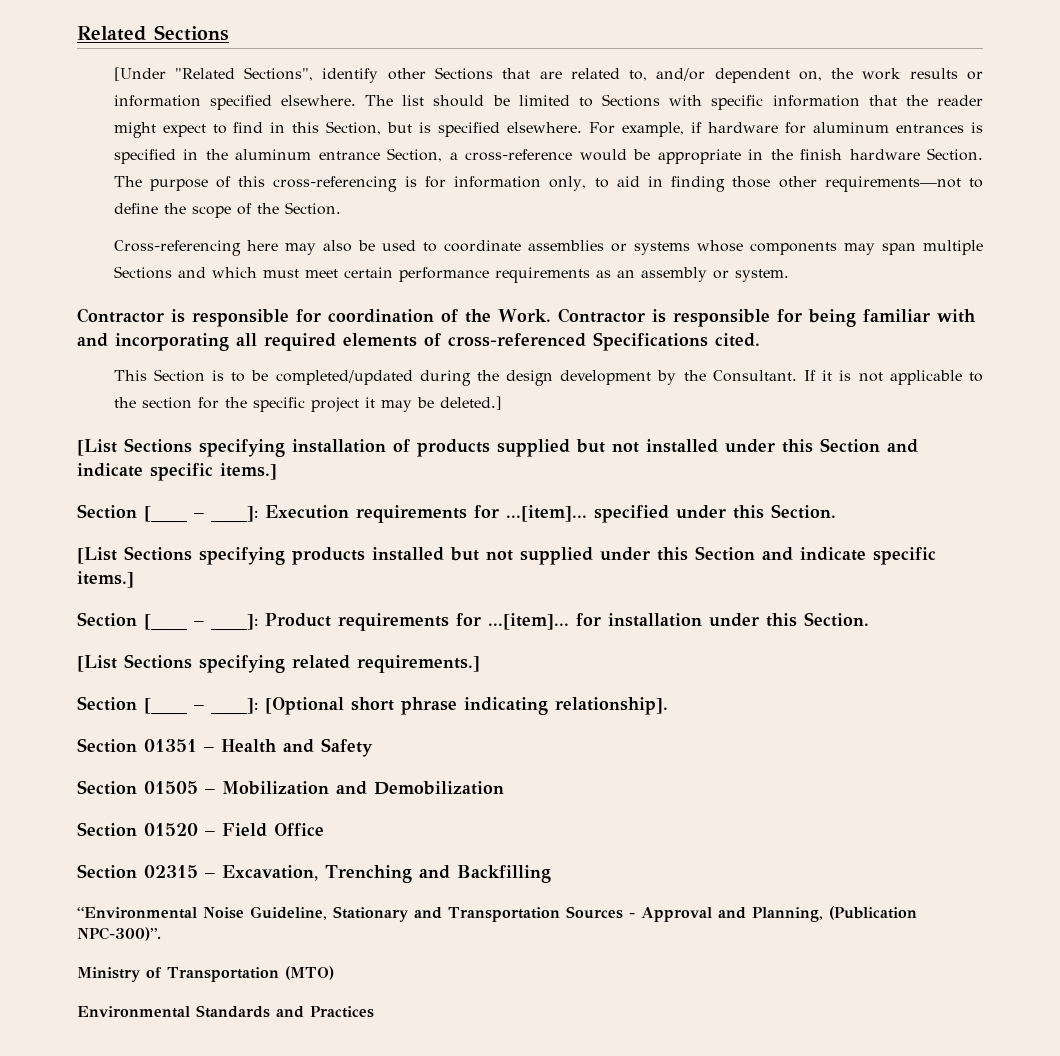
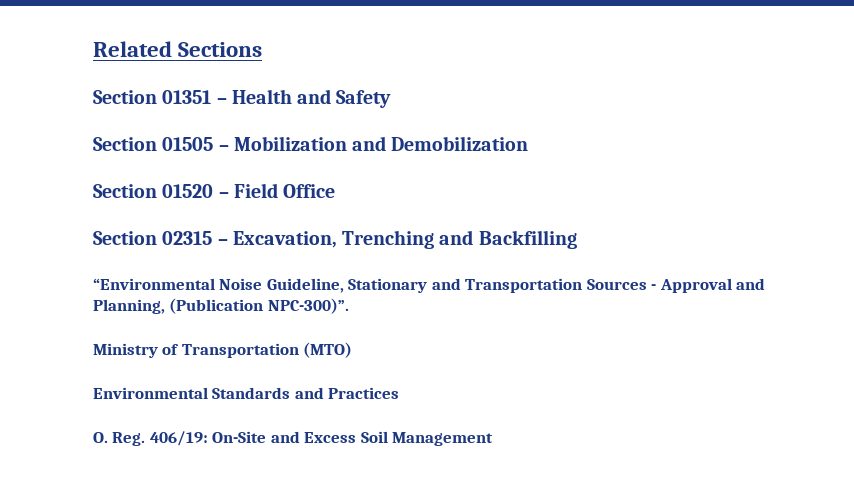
- [Under "Related Sections", identify other Sections that are related to, and/or dependent on, the work results or information specified elsewhere. The list should be limited to Sections with specific information that the reader might expect to find in this Section, but is specified elsewhere. For example, if hardware for aluminum entrances is specified in the aluminum entrance Section, a cross-reference would be appropriate in the finish hardware Section. The purpose of this cross-referencing is for information only, to aid in finding those other requirements—not to define the scope of the Section.
- Cross-referencing here may also be used to coordinate assemblies or systems whose components may span multiple Sections and which must meet certain performance requirements as an assembly or system.
- Contractor is responsible for coordination of the Work. Contractor is responsible for being familiar with and incorporating all required elements of cross-referenced Specifications cited.
- This Section is to be completed/updated during the design development by the Consultant. If it is not applicable to the section for the specific project it may be deleted.]
- [List Sections specifying installation of products supplied but not installed under this Section and indicate specific items.]
- Section [____ – ____]: Execution requirements for ...[item]... specified under this Section.
- [List Sections specifying products installed but not supplied under this Section and indicate specific items.]
- Section [____ – ____]: Product requirements for ...[item]... for installation under this Section.
- [List Sections specifying related requirements.]
- Section [____ – ____]: [Optional short phrase indicating relationship].
+ O. Reg. 406/19: On-Site and Excess Soil Management

